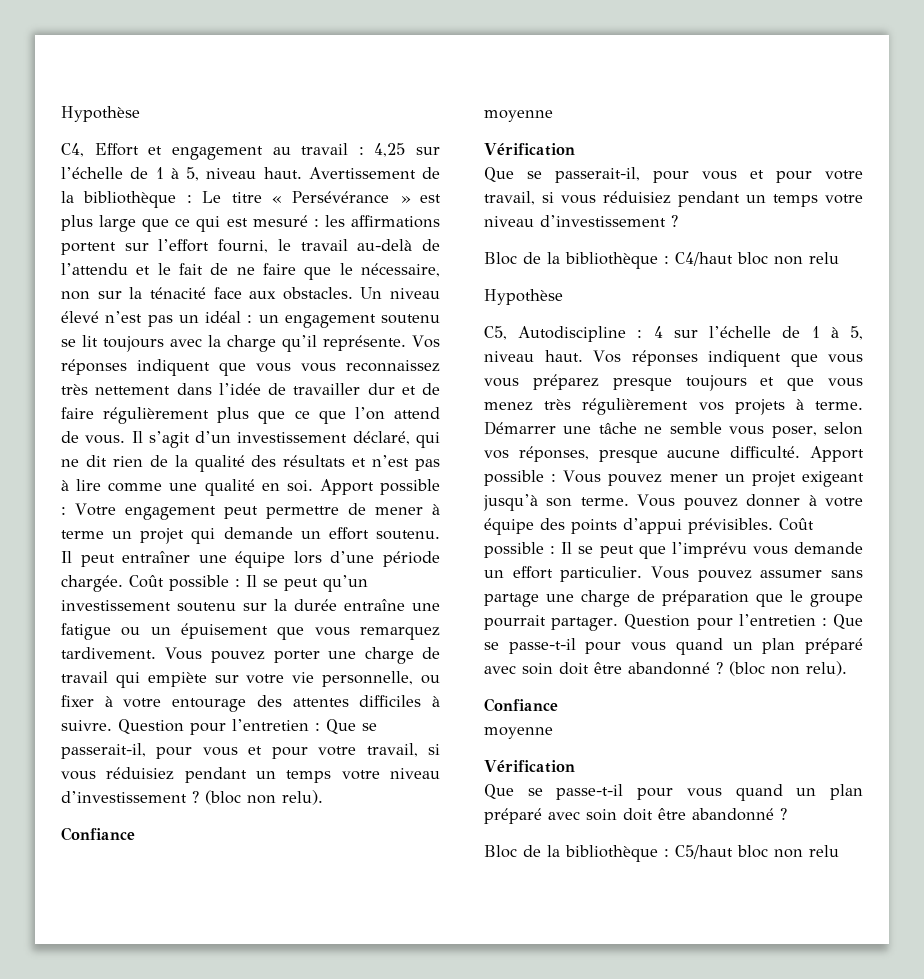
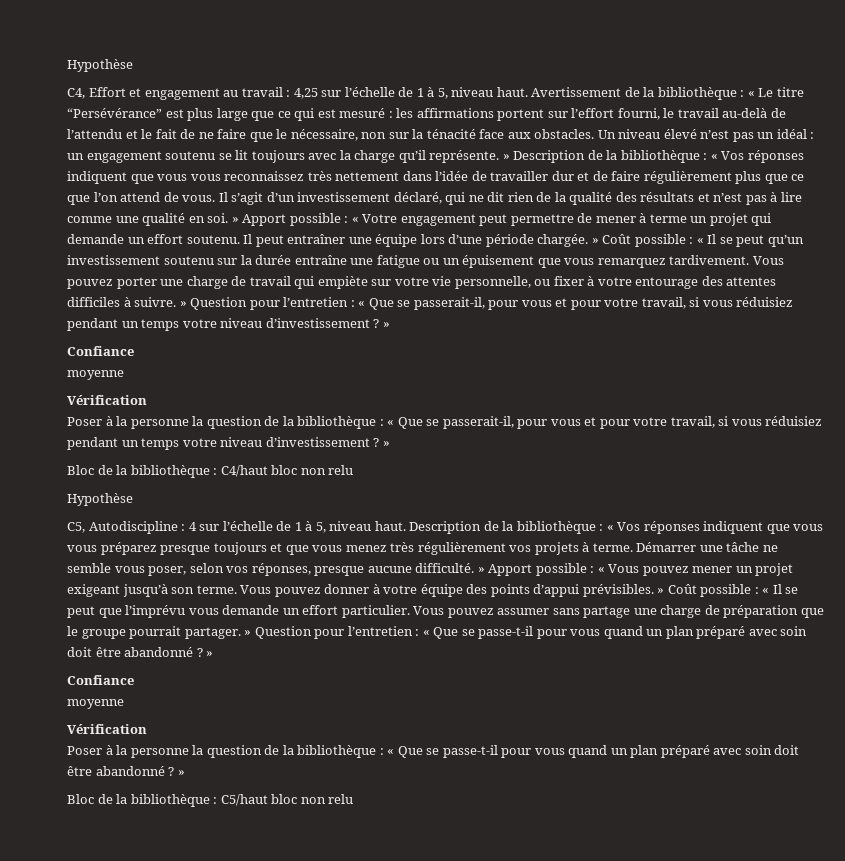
- Avertissement de la bibliothèque : Le titre « Persévérance » est plus large que ce qui est mesuré : les affirmations portent sur l’effort fourni, le travail au-delà de l’attendu et le fait de ne faire que le nécessaire, non sur la ténacité face aux obstacles.
+ Avertissement de la bibliothèque : « Le titre “Persévérance” est plus large que ce qui est mesuré : les affirmations portent sur l’effort fourni, le travail au-delà de l’attendu et le fait de ne faire que le nécessaire, non sur la ténacité face aux obstacles.
- Un niveau élevé n’est pas un idéal : un engagement soutenu se lit toujours avec la charge qu’il représente. Vos réponses indiquent que vous vous reconnaissez très nettement dans l’idée de travailler dur et de faire régulièrement plus que ce que l’on attend de vous.
+ Un niveau élevé n’est pas un idéal : un engagement soutenu se lit toujours avec la charge qu’il représente. » Description de la bibliothèque : « Vos réponses indiquent que vous vous reconnaissez très nettement dans l’idée de travailler dur et de faire régulièrement plus que ce que l’on attend de vous.
- Il s’agit d’un investissement déclaré, qui ne dit rien de la qualité des résultats et n’est pas à lire comme une qualité en soi. Apport possible : Votre engagement peut permettre de mener à terme un projet qui demande un effort soutenu.
+ Il s’agit d’un investissement déclaré, qui ne dit rien de la qualité des résultats et n’est pas à lire comme une qualité en soi. » Apport possible : « Votre engagement peut permettre de mener à terme un projet qui demande un effort soutenu.
- Il peut entraîner une équipe lors d’une période chargée. Coût possible : Il se peut qu’un investissement soutenu sur la durée entraîne une fatigue ou un épuisement que vous remarquez tardivement.
+ Il peut entraîner une équipe lors d’une période chargée. » Coût possible : « Il se peut qu’un investissement soutenu sur la durée entraîne une fatigue ou un épuisement que vous remarquez tardivement.
- Vous pouvez porter une charge de travail qui empiète sur votre vie personnelle, ou fixer à votre entourage des attentes difficiles à suivre. Question pour l’entretien : Que se passerait-il, pour vous et pour votre travail, si vous réduisiez pendant un temps votre niveau d’investissement ? (bloc non relu).
+ Vous pouvez porter une charge de travail qui empiète sur votre vie personnelle, ou fixer à votre entourage des attentes difficiles à suivre. » Question pour l’entretien : « Que se passerait-il, pour vous et pour votre travail, si vous réduisiez pendant un temps votre niveau d’investissement ? »
  Confiance
  moyenne
  Vérification
- Que se passerait-il, pour vous et pour votre travail, si vous réduisiez pendant un temps votre niveau d’investissement ?
+ Poser à la personne la question de la bibliothèque : « Que se passerait-il, pour vous et pour votre travail, si vous réduisiez pendant un temps votre niveau d’investissement ? »
- Vos réponses indiquent que vous vous préparez presque toujours et que vous menez très régulièrement vos projets à terme.
+ Description de la bibliothèque : « Vos réponses indiquent que vous vous préparez presque toujours et que vous menez très régulièrement vos projets à terme.
- Démarrer une tâche ne semble vous poser, selon vos réponses, presque aucune difficulté. Apport possible : Vous pouvez mener un projet exigeant jusqu’à son terme.
+ Démarrer une tâche ne semble vous poser, selon vos réponses, presque aucune difficulté. » Apport possible : « Vous pouvez mener un projet exigeant jusqu’à son terme.
- Vous pouvez donner à votre équipe des points d’appui prévisibles. Coût possible : Il se peut que l’imprévu vous demande un effort particulier.
+ Vous pouvez donner à votre équipe des points d’appui prévisibles. » Coût possible : « Il se peut que l’imprévu vous demande un effort particulier.
- Vous pouvez assumer sans partage une charge de préparation que le groupe pourrait partager. Question pour l’entretien : Que se passe-t-il pour vous quand un plan préparé avec soin doit être abandonné ? (bloc non relu).
+ Vous pouvez assumer sans partage une charge de préparation que le groupe pourrait partager. » Question pour l’entretien : « Que se passe-t-il pour vous quand un plan préparé avec soin doit être abandonné ? »
  Confiance
  moyenne
  Vérification
- Que se passe-t-il pour vous quand un plan préparé avec soin doit être abandonné ?
+ Poser à la personne la question de la bibliothèque : « Que se passe-t-il pour vous quand un plan préparé avec soin doit être abandonné ? »

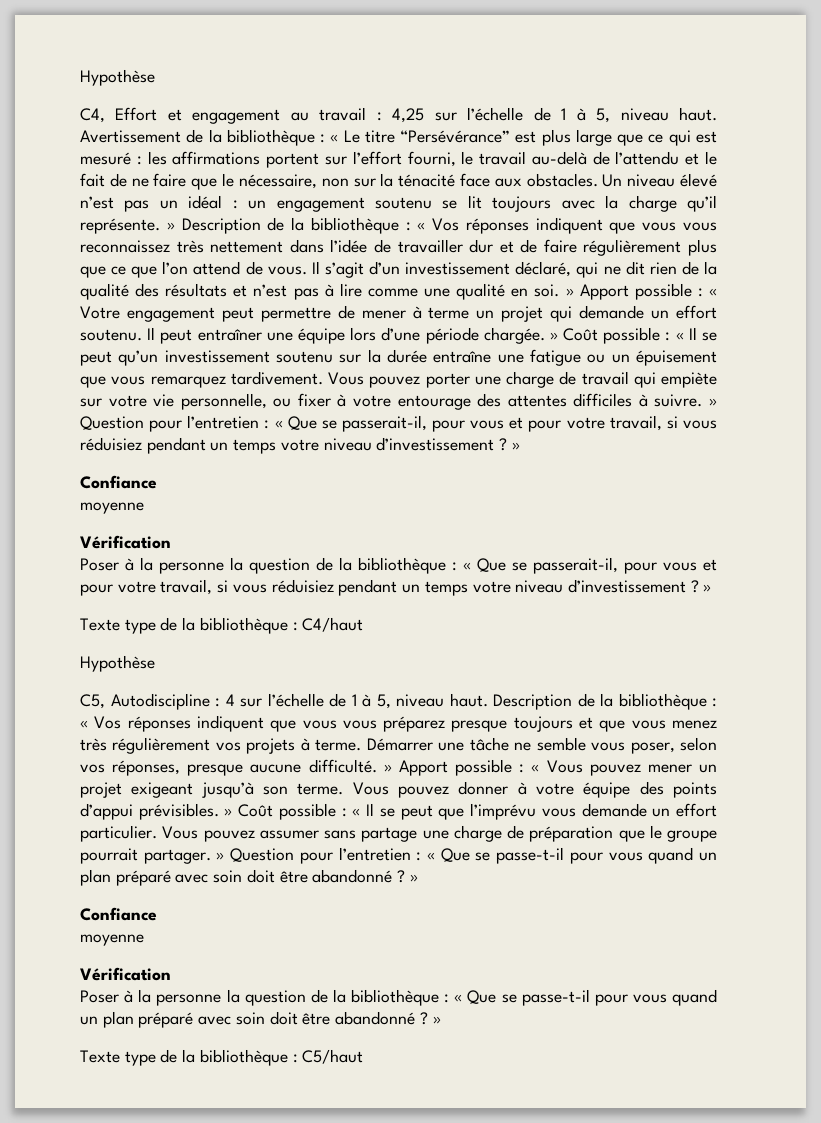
- Bloc de la bibliothèque : C4/haut bloc non relu
+ Texte type de la bibliothèque : C4/haut
- Bloc de la bibliothèque : C5/haut bloc non relu
+ Texte type de la bibliothèque : C5/haut

